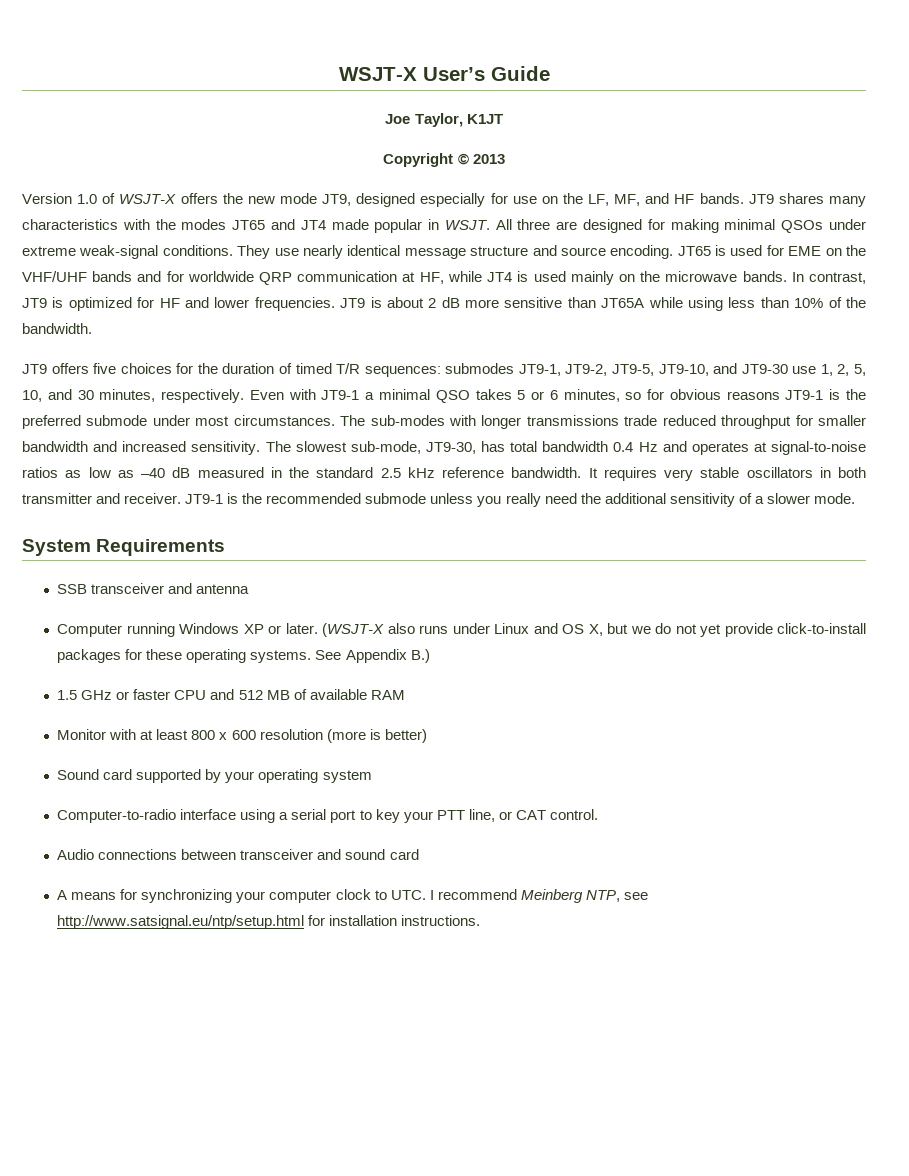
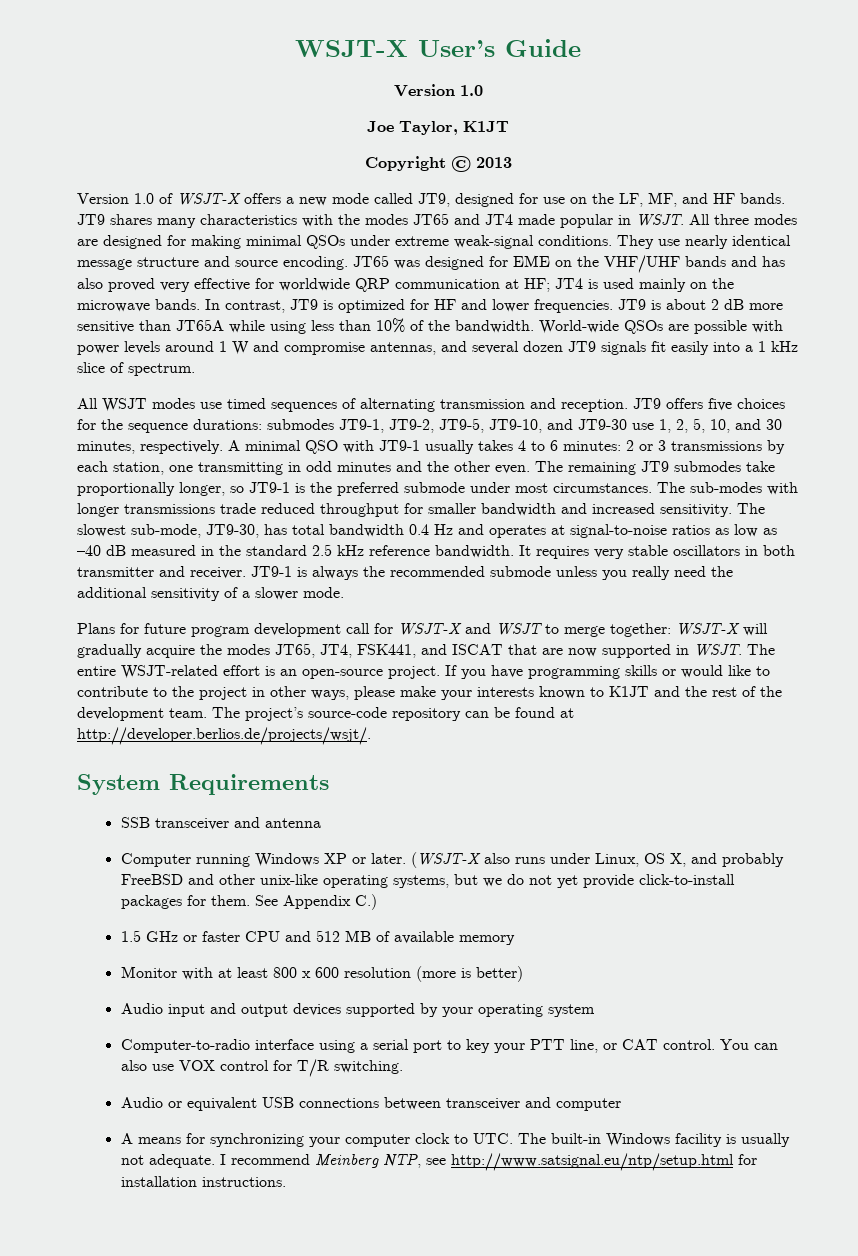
  WSJT-X User’s Guide
+ Version 1.0
- Version 1.0 of WSJT-X offers the new mode JT9, designed especially for use on the LF, MF, and HF bands.
+ Version 1.0 of WSJT-X offers a new mode called JT9, designed for use on the LF, MF, and HF bands.
- All three are designed for making minimal QSOs under extreme weak-signal conditions.
+ All three modes are designed for making minimal QSOs under extreme weak-signal conditions.
- JT65 is used for EME on the VHF/UHF bands and for worldwide QRP communication at HF, while JT4 is used mainly on the microwave bands.
+ JT65 was designed for EME on the VHF/UHF bands and has also proved very effective for worldwide QRP communication at HF; JT4 is used mainly on the microwave bands.
- JT9 is about 2 dB more sensitive than JT65A while using less than 10% of the bandwidth.
- JT9 offers five choices for the duration of timed T/R sequences: submodes JT9-1, JT9-2, JT9-5, JT9-10, and JT9-30 use 1, 2, 5, 10, and 30 minutes, respectively.
+ JT9 is about 2 dB more sensitive than JT65A while using less than 10% of the bandwidth. World-wide QSOs are possible with power levels around 1 W and compromise antennas, and several dozen JT9 signals fit easily into a 1 kHz slice of spectrum.
+ All WSJT modes use timed sequences of alternating transmission and reception. JT9 offers five choices for the sequence durations: submodes JT9-1, JT9-2, JT9-5, JT9-10, and JT9-30 use 1, 2, 5, 10, and 30 minutes, respectively.
- Even with JT9-1 a minimal QSO takes 5 or 6 minutes, so for obvious reasons JT9-1 is the preferred submode under most circumstances.
+ A minimal QSO with JT9-1 usually takes 4 to 6 minutes: 2 or 3 transmissions by each station, one transmitting in odd minutes and the other even. The remaining JT9 submodes take proportionally longer, so JT9-1 is the preferred submode under most circumstances.
- JT9-1 is the recommended submode unless you really need the additional sensitivity of a slower mode.
+ JT9-1 is always the recommended submode unless you really need the additional sensitivity of a slower mode.
+ Plans for future program development call for WSJT-X and WSJT to merge together: WSJT-X will gradually acquire the modes JT65, JT4, FSK441, and ISCAT that are now supported in WSJT. The entire WSJT-related effort is an open-source project. If you have programming skills or would like to contribute to the project in other ways, please make your interests known to K1JT and the rest of the development team. The project’s source-code repository can be found at http://developer.berlios.de/projects/wsjt/.
- (WSJT-X also runs under Linux and OS X, but we do not yet provide click-to-install packages for these operating systems.
+ (WSJT-X also runs under Linux, OS X, and probably FreeBSD and other unix-like operating systems, but we do not yet provide click-to-install packages for them.
- See Appendix B.)
+ See Appendix C.)
- 1.5 GHz or faster CPU and 512 MB of available RAM
+ 1.5 GHz or faster CPU and 512 MB of available memory
- Sound card supported by your operating system
+ Audio input and output devices supported by your operating system
- Computer-to-radio interface using a serial port to key your PTT line, or CAT control.
- Audio connections between transceiver and sound card
+ Computer-to-radio interface using a serial port to key your PTT line, or CAT control. You can also use VOX control for T/R switching.
+ Audio or equivalent USB connections between transceiver and computer
- A means for synchronizing your computer clock to UTC. I recommend Meinberg NTP, see http://www.satsignal.eu/ntp/setup.html for installation instructions.
+ A means for synchronizing your computer clock to UTC. The built-in Windows facility is usually not adequate. I recommend Meinberg NTP, see http://www.satsignal.eu/ntp/setup.html for installation instructions.

